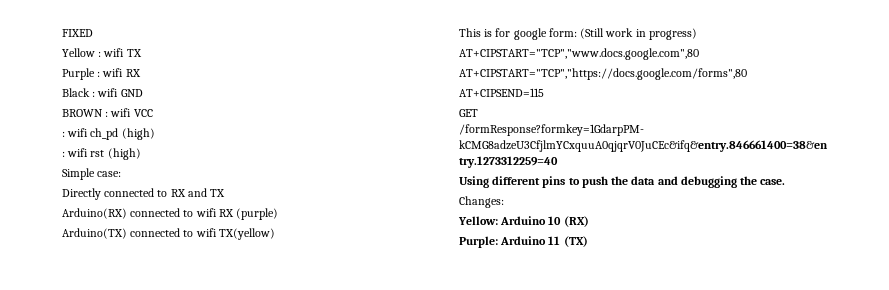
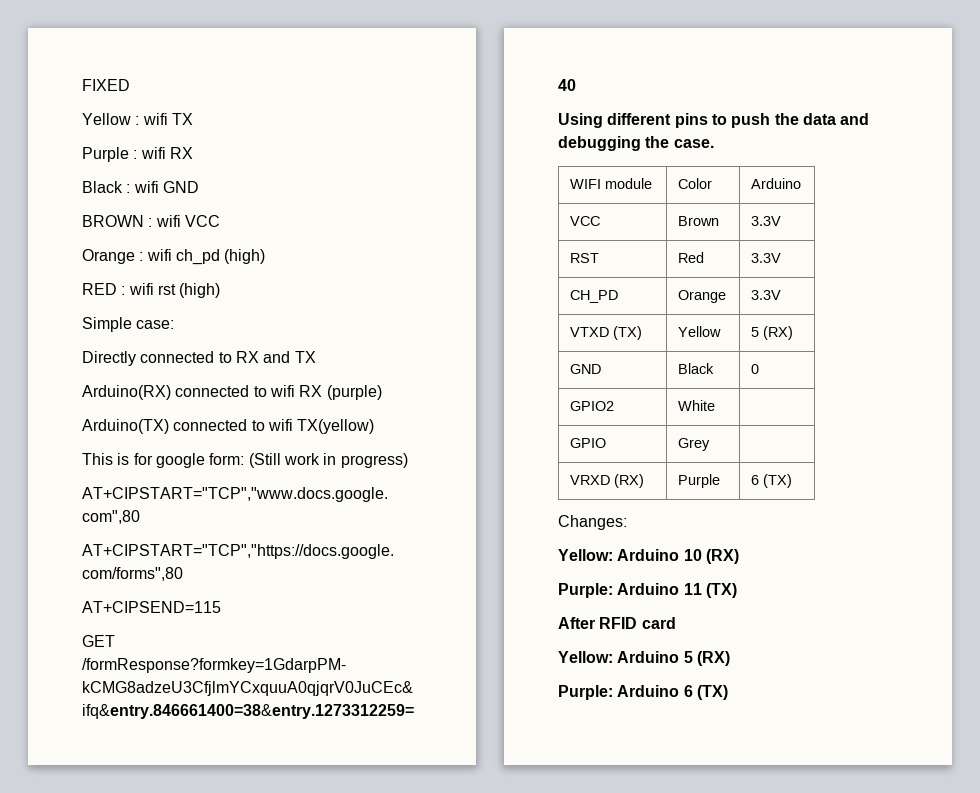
- : wifi ch_pd (high)
+ Orange : wifi ch_pd (high)
- : wifi rst (high)
+ RED : wifi rst (high)
+ WIFI module | Color | Arduino
+ VCC | Brown | 3.3V
+ RST | Red | 3.3V
+ CH_PD | Orange | 3.3V
+ VTXD (TX) | Yellow | 5 (RX)
+ GND | Black | 0
+ GPIO2 | White |
+ GPIO | Grey |
+ VRXD (RX) | Purple | 6 (TX)
+ After RFID card
+ Yellow: Arduino 5 (RX)
+ Purple: Arduino 6 (TX)

